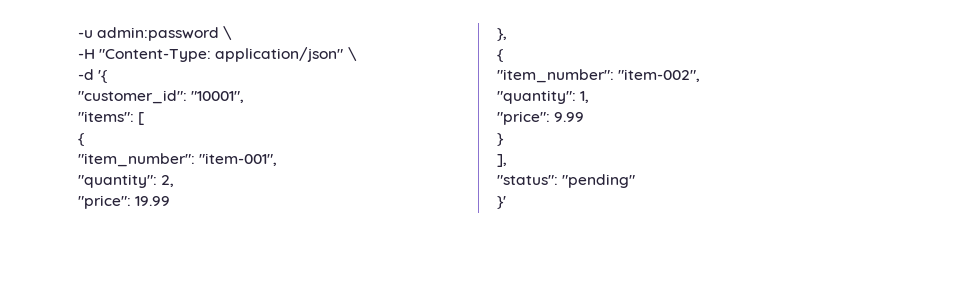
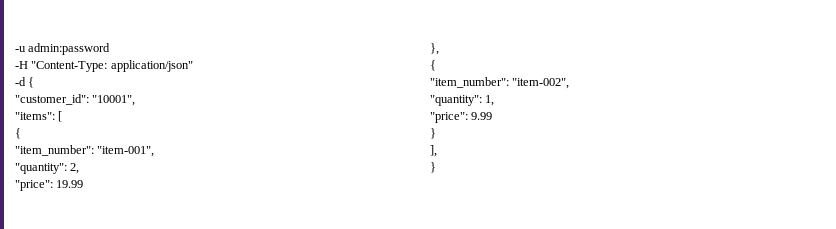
- -u admin:password \
+ -u admin:password
- -H "Content-Type: application/json" \
+ -H "Content-Type: application/json"
- -d '{
+ -d {
  ],
- "status": "pending"
- }'
+ }

